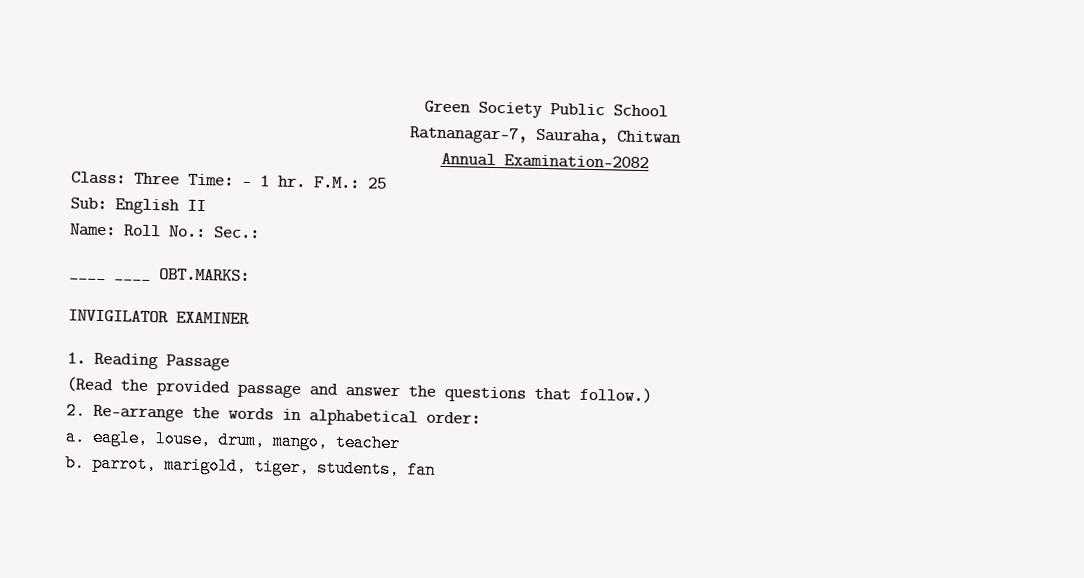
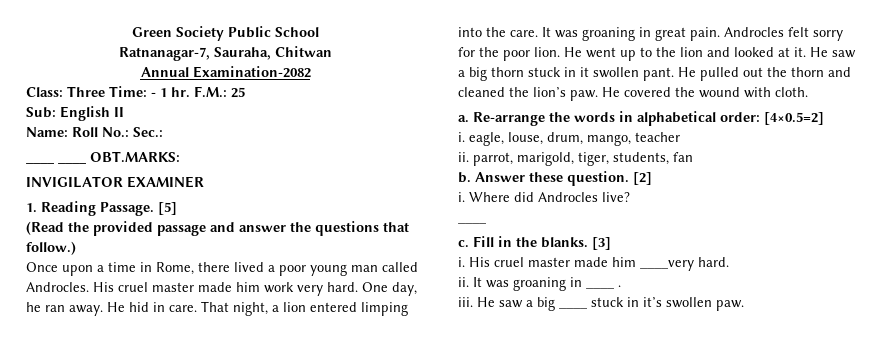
- 1. Reading Passage
+ 1. Reading Passage. [5]
- 2. Re-arrange the words in alphabetical order:
- a. eagle, louse, drum, mango, teacher
+ Once upon a time in Rome, there lived a poor young man called Androcles. His cruel master made him work very hard. One day, he ran away. He hid in care. That night, a lion entered limping into the care. It was groaning in great pain. Androcles felt sorry for the poor lion. He went up to the lion and looked at it. He saw a big thorn stuck in it swollen pant. He pulled out the thorn and cleaned the lion’s paw. He covered the wound with cloth.
+ a. Re-arrange the words in alphabetical order: [4×0.5=2]
+ i. eagle, louse, drum, mango, teacher
- b. parrot, marigold, tiger, students, fan
+ ii. parrot, marigold, tiger, students, fan
+ b. Answer these question. [2]
+ i. Where did Androcles live?
+ ____
+ c. Fill in the blanks. [3]
+ i. His cruel master made him ____very hard.
+ ii. It was groaning in ____ .
+ iii. He saw a big ____ stuck in it’s swollen paw.

